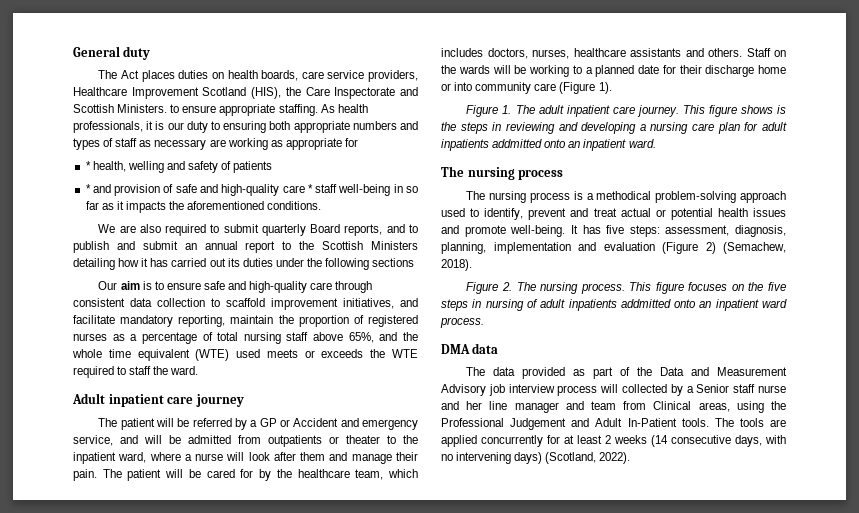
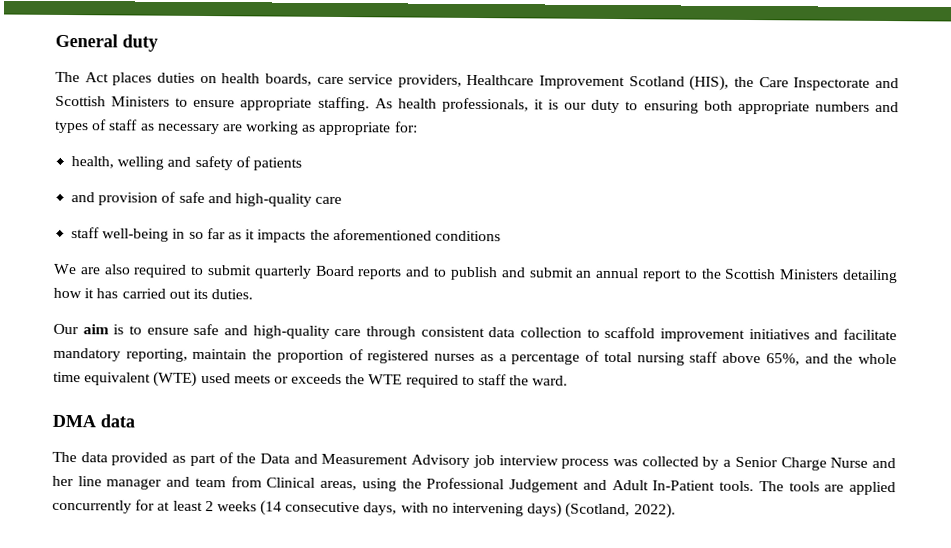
- The Act places duties on health boards, care service providers, Healthcare Improvement Scotland (HIS), the Care Inspectorate and Scottish Ministers. to ensure appropriate staffing.
+ The Act places duties on health boards, care service providers, Healthcare Improvement Scotland (HIS), the Care Inspectorate and Scottish Ministers to ensure appropriate staffing.
- As health professionals, it is our duty to ensuring both appropriate numbers and types of staff as necessary are working as appropriate for
- * health, welling and safety of patients
+ As health professionals, it is our duty to ensuring both appropriate numbers and types of staff as necessary are working as appropriate for:
+ health, welling and safety of patients
- * and provision of safe and high-quality care * staff well-being in so far as it impacts the aforementioned conditions.
+ and provision of safe and high-quality care
+ staff well-being in so far as it impacts the aforementioned conditions
- We are also required to submit quarterly Board reports, and to publish and submit an annual report to the Scottish Ministers detailing how it has carried out its duties under the following sections
+ We are also required to submit quarterly Board reports and to publish and submit an annual report to the Scottish Ministers detailing how it has carried out its duties.
- Our aim is to ensure safe and high-quality care through consistent data collection to scaffold improvement initiatives, and facilitate mandatory reporting, maintain the proportion of registered nurses as a percentage of total nursing staff above 65%, and the whole time equivalent (WTE) used meets or exceeds the WTE required to staff the ward.
+ Our aim is to ensure safe and high-quality care through consistent data collection to scaffold improvement initiatives and facilitate mandatory reporting, maintain the proportion of registered nurses as a percentage of total nursing staff above 65%, and the whole time equivalent (WTE) used meets or exceeds the WTE required to staff the ward.
- Adult inpatient care journey
- The patient will be referred by a GP or Accident and emergency service, and will be admitted from outpatients or theater to the inpatient ward, where a nurse will look after them and manage their pain. The patient will be cared for by the healthcare team, which includes doctors, nurses, healthcare assistants and others. Staff on the wards will be working to a planned date for their discharge home or into community care (Figure 1).
- Figure 1. The adult inpatient care journey. This figure shows is the steps in reviewing and developing a nursing care plan for adult inpatients addmitted onto an inpatient ward.
- The nursing process
- The nursing process is a methodical problem-solving approach used to identify, prevent and treat actual or potential health issues and promote well-being. It has five steps: assessment, diagnosis, planning, implementation and evaluation (Figure 2) (Semachew, 2018).
- Figure 2. The nursing process. This figure focuses on the five steps in nursing of adult inpatients addmitted onto an inpatient ward process.
- The data provided as part of the Data and Measurement Advisory job interview process will collected by a Senior staff nurse and her line manager and team from Clinical areas, using the Professional Judgement and Adult In-Patient tools.
+ The data provided as part of the Data and Measurement Advisory job interview process was collected by a Senior Charge Nurse and her line manager and team from Clinical areas, using the Professional Judgement and Adult In-Patient tools.

